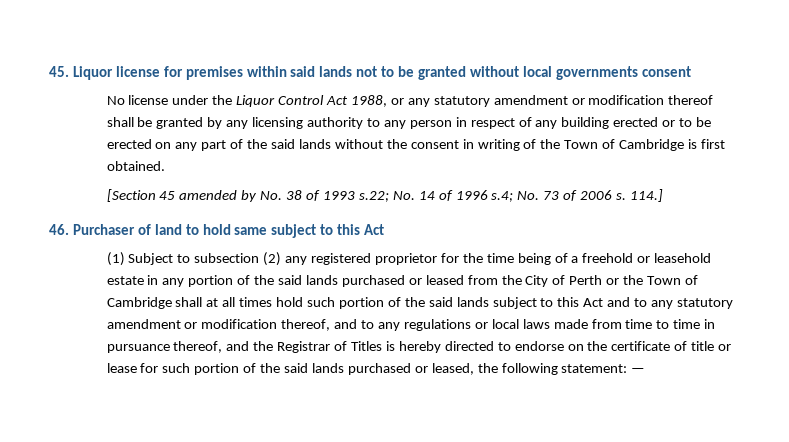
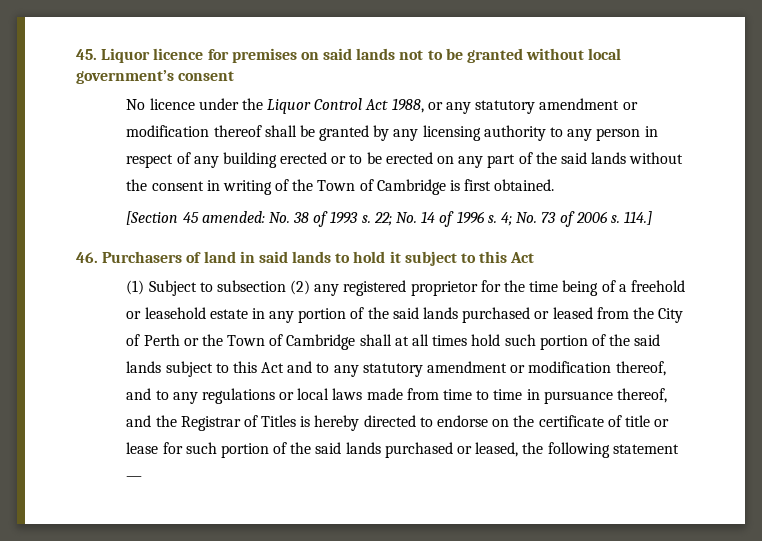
- 45. Liquor license for premises within said lands not to be granted without local governments consent
+ 45. Liquor licence for premises on said lands not to be granted without local government’s consent
- No license under the Liquor Control Act 1988, or any statutory amendment or modification thereof shall be granted by any licensing authority to any person in respect of any building erected or to be erected on any part of the said lands without the consent in writing of the Town of Cambridge is first obtained.
+ No licence under the Liquor Control Act 1988, or any statutory amendment or modification thereof shall be granted by any licensing authority to any person in respect of any building erected or to be erected on any part of the said lands without the consent in writing of the Town of Cambridge is first obtained.
- [Section 45 amended by No. 38 of 1993 s.22; No. 14 of 1996 s.4; No. 73 of 2006 s.
+ [Section 45 amended: No. 38 of 1993 s. 22; No. 14 of 1996 s. 4; No. 73 of 2006 s.
- 46. Purchaser of land to hold same subject to this Act
+ 46. Purchasers of land in said lands to hold it subject to this Act
- (1) Subject to subsection (2) any registered proprietor for the time being of a freehold or leasehold estate in any portion of the said lands purchased or leased from the City of Perth or the Town of Cambridge shall at all times hold such portion of the said lands subject to this Act and to any statutory amendment or modification thereof, and to any regulations or local laws made from time to time in pursuance thereof, and the Registrar of Titles is hereby directed to endorse on the certificate of title or lease for such portion of the said lands purchased or leased, the following statement: —
+ (1) Subject to subsection (2) any registered proprietor for the time being of a freehold or leasehold estate in any portion of the said lands purchased or leased from the City of Perth or the Town of Cambridge shall at all times hold such portion of the said lands subject to this Act and to any statutory amendment or modification thereof, and to any regulations or local laws made from time to time in pursuance thereof, and the Registrar of Titles is hereby directed to endorse on the certificate of title or lease for such portion of the said lands purchased or leased, the following statement —

